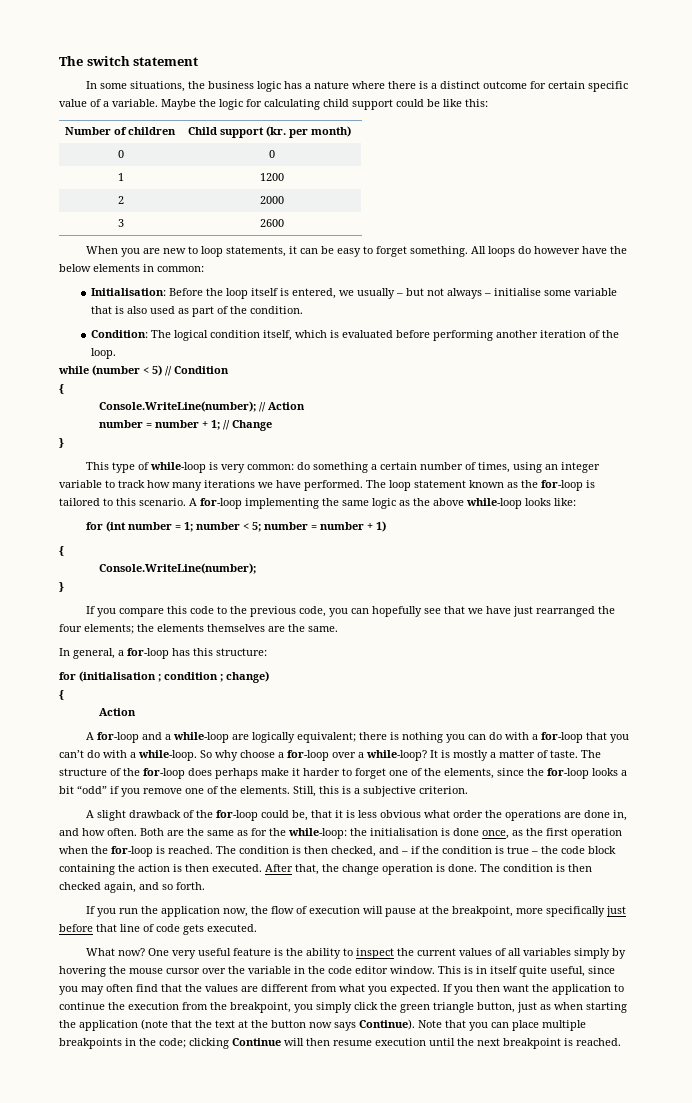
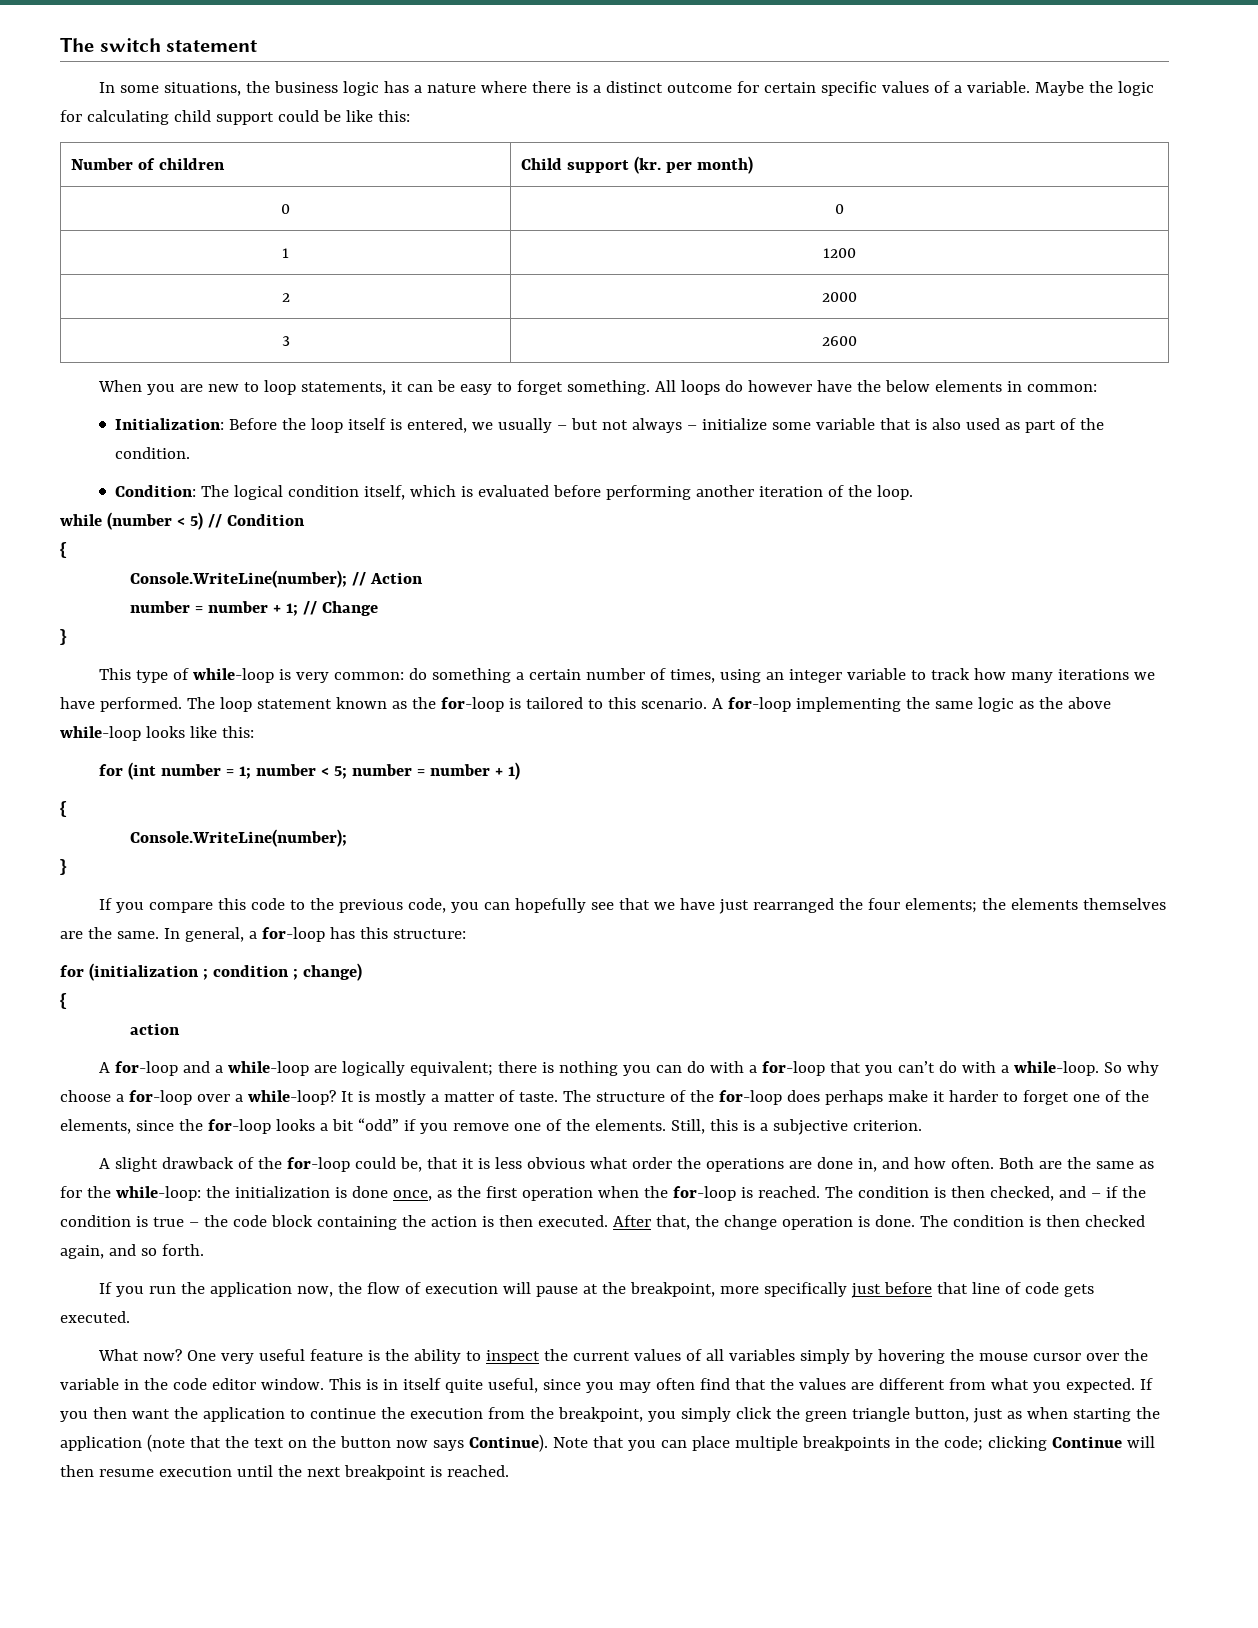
- In some situations, the business logic has a nature where there is a distinct outcome for certain specific value of a variable.
+ In some situations, the business logic has a nature where there is a distinct outcome for certain specific values of a variable.
- Initialisation: Before the loop itself is entered, we usually – but not always – initialise some variable that is also used as part of the condition.
+ Initialization: Before the loop itself is entered, we usually – but not always – initialize some variable that is also used as part of the condition.
- A for-loop implementing the same logic as the above while-loop looks like:
+ A for-loop implementing the same logic as the above while-loop looks like this:
- If you compare this code to the previous code, you can hopefully see that we have just rearranged the four elements; the elements themselves are the same.
- In general, a for-loop has this structure:
+ If you compare this code to the previous code, you can hopefully see that we have just rearranged the four elements; the elements themselves are the same. In general, a for-loop has this structure:
- for (initialisation ; condition ; change)
+ for (initialization ; condition ; change)
  {
- Action
+ action
- Both are the same as for the while-loop: the initialisation is done once, as the first operation when the for-loop is reached.
+ Both are the same as for the while-loop: the initialization is done once, as the first operation when the for-loop is reached.
- If you then want the application to continue the execution from the breakpoint, you simply click the green triangle button, just as when starting the application (note that the text at the button now says Continue).
+ If you then want the application to continue the execution from the breakpoint, you simply click the green triangle button, just as when starting the application (note that the text on the button now says Continue).

